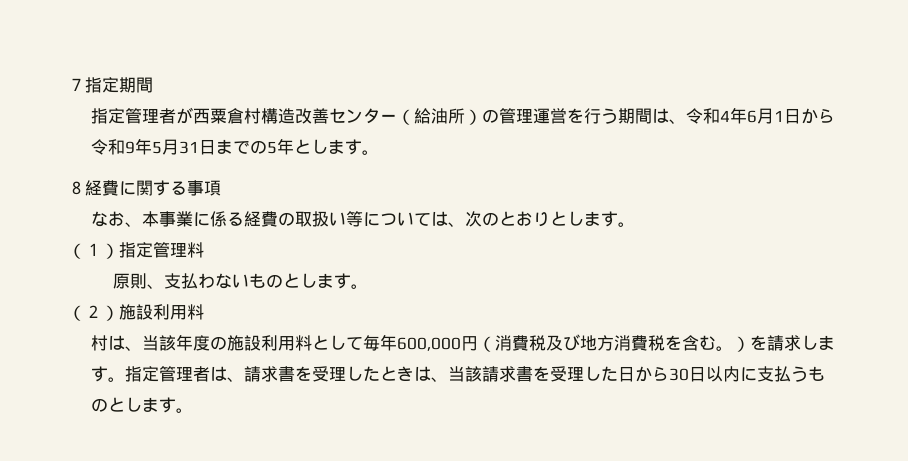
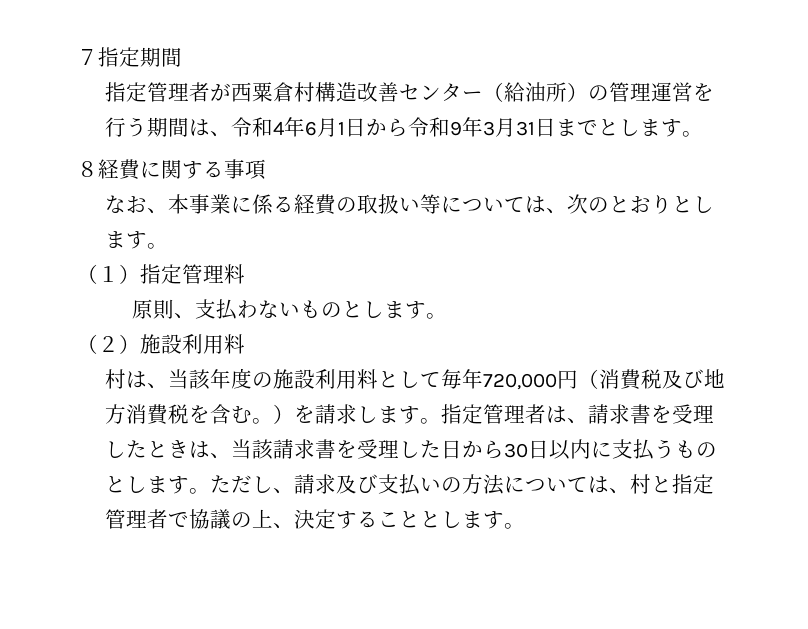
- 指定管理者が西粟倉村構造改善センター（給油所）の管理運営を行う期間は、令和4年6月1日から令和9年5月31日までの5年とします。
+ 指定管理者が西粟倉村構造改善センター（給油所）の管理運営を行う期間は、令和4年6月1日から令和9年3月31日までとします。
- 村は、当該年度の施設利用料として毎年600,000円（消費税及び地方消費税を含む。）を請求します。
+ 村は、当該年度の施設利用料として毎年720,000円（消費税及び地方消費税を含む。）を請求します。
+ ただし、請求及び支払いの方法については、村と指定管理者で協議の上、決定することとします。

